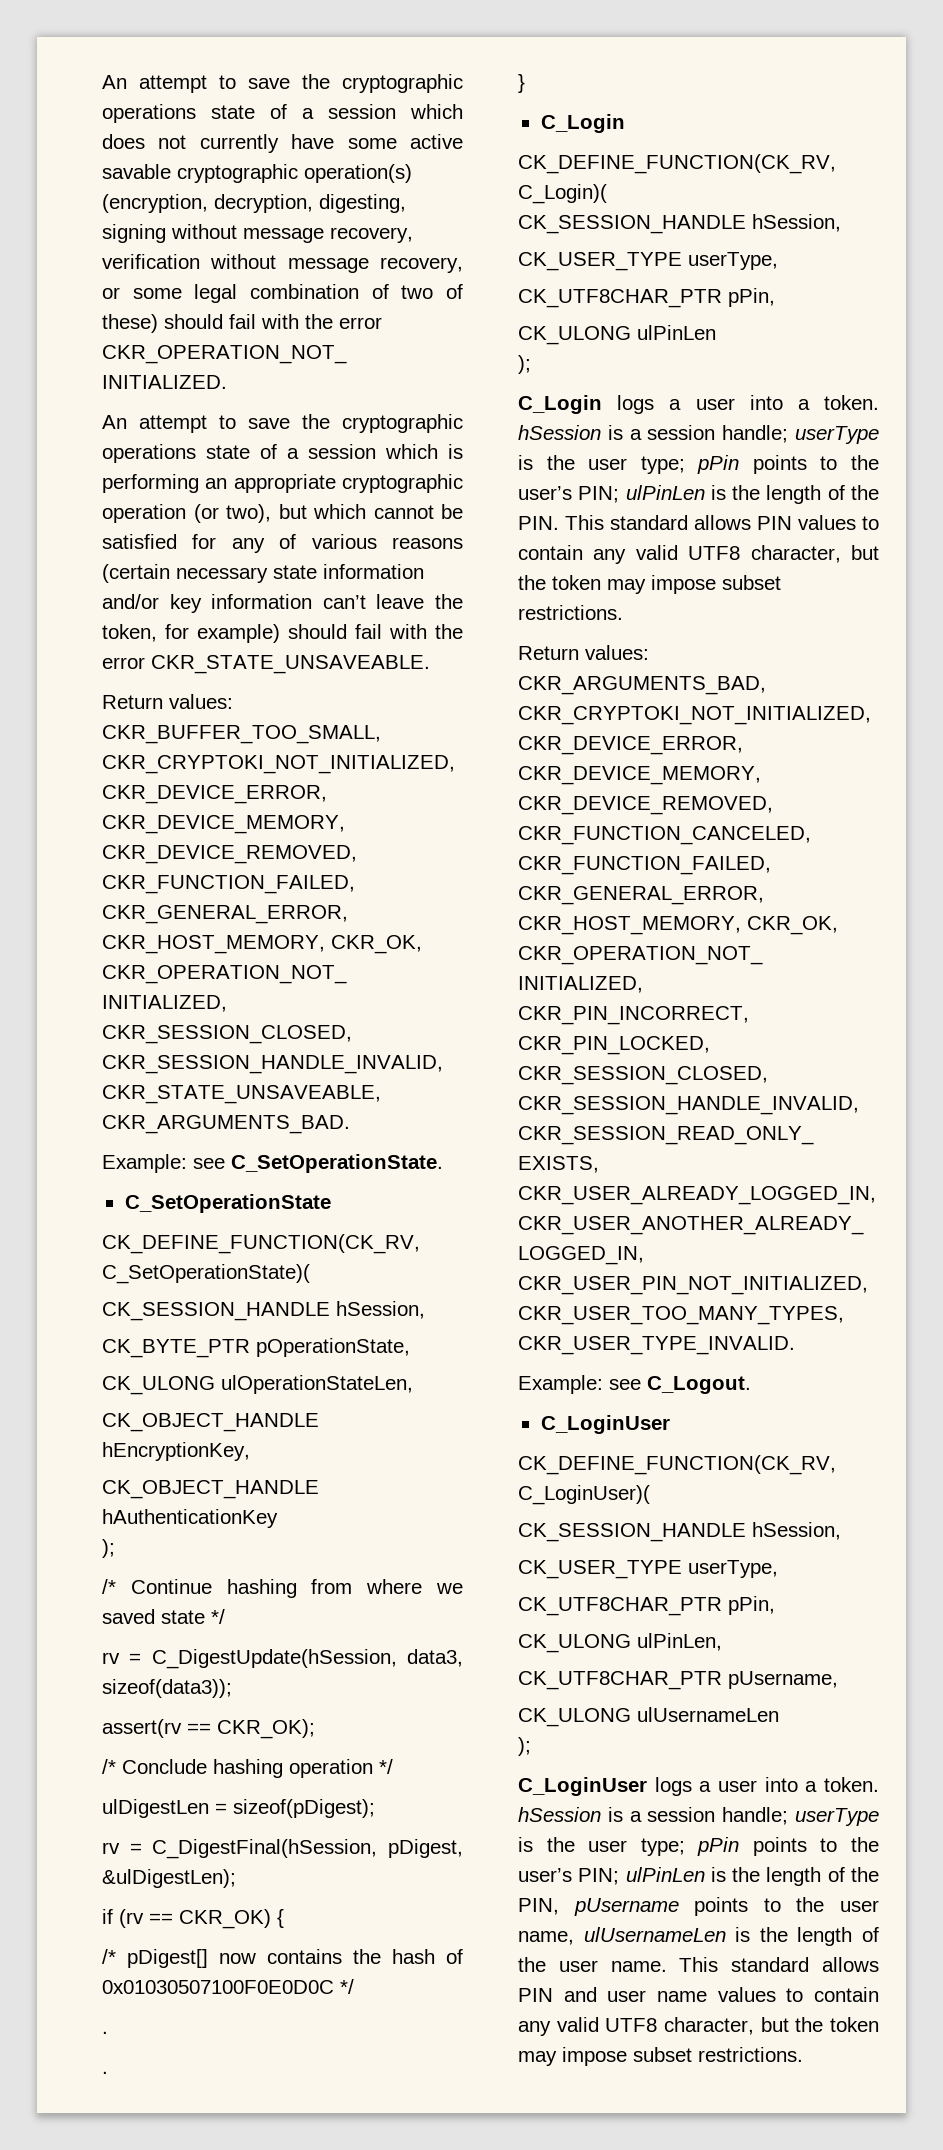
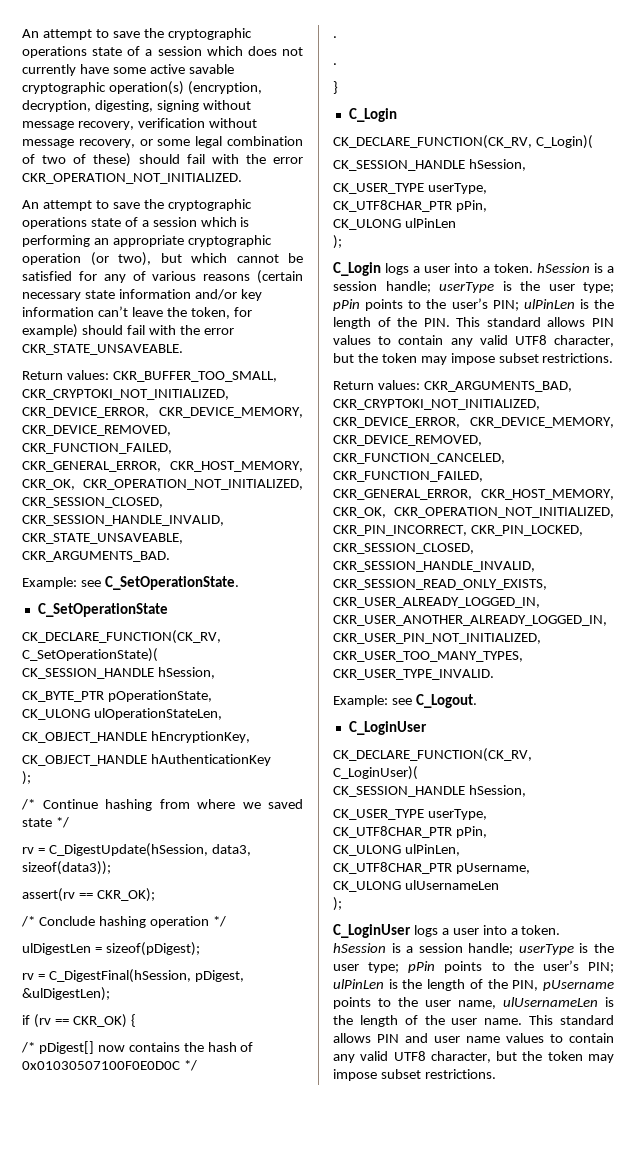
- CK_DEFINE_FUNCTION(CK_RV, C_SetOperationState)(
+ CK_DECLARE_FUNCTION(CK_RV, C_SetOperationState)(
- CK_DEFINE_FUNCTION(CK_RV, C_Login)(
+ CK_DECLARE_FUNCTION(CK_RV, C_Login)(
- CK_DEFINE_FUNCTION(CK_RV, C_LoginUser)(
+ CK_DECLARE_FUNCTION(CK_RV, C_LoginUser)(

